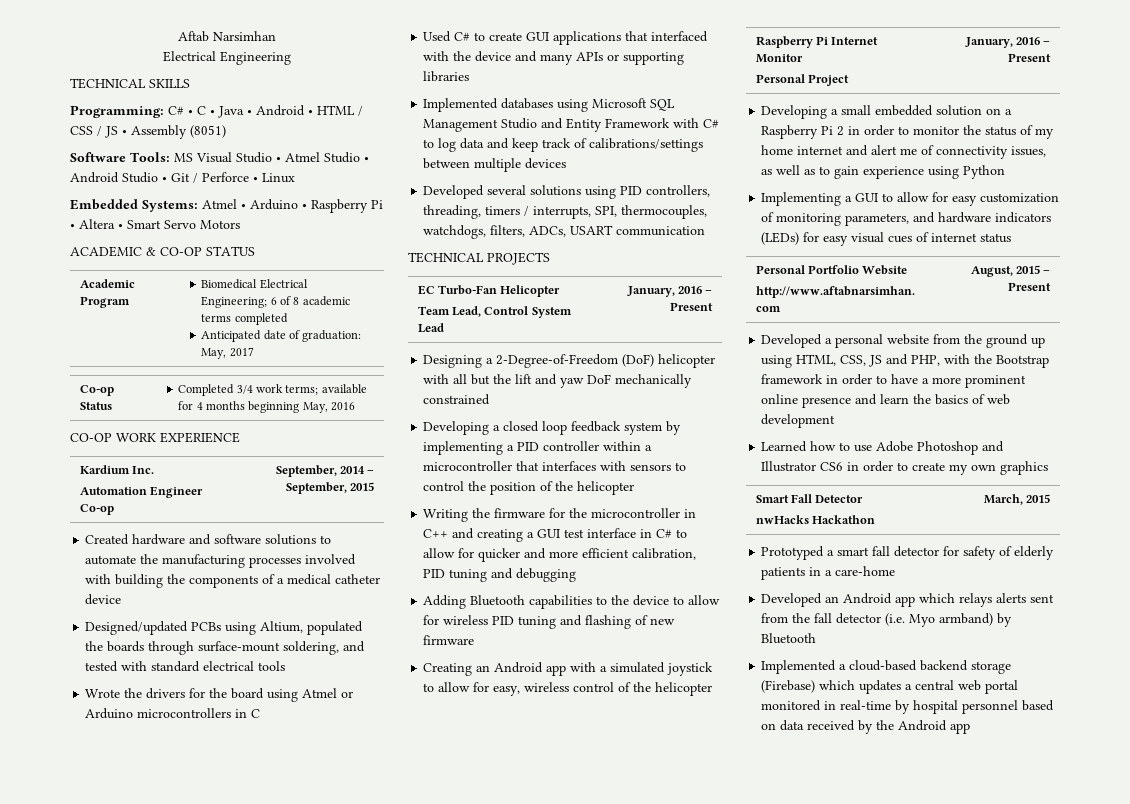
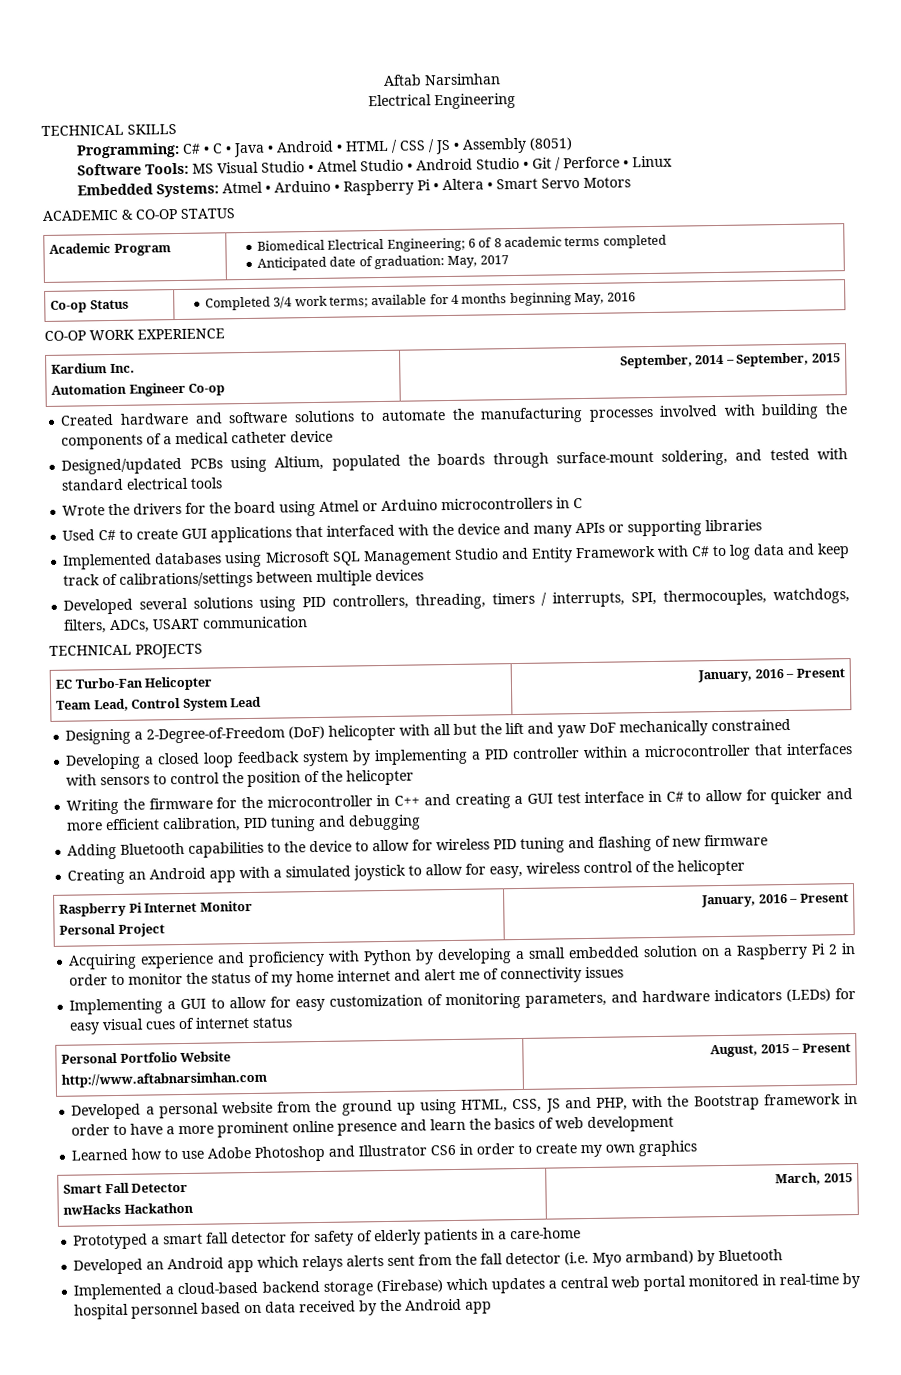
- Developing a small embedded solution on a Raspberry Pi 2 in order to monitor the status of my home internet and alert me of connectivity issues, as well as to gain experience using Python
+ Acquiring experience and proficiency with Python by developing a small embedded solution on a Raspberry Pi 2 in order to monitor the status of my home internet and alert me of connectivity issues

